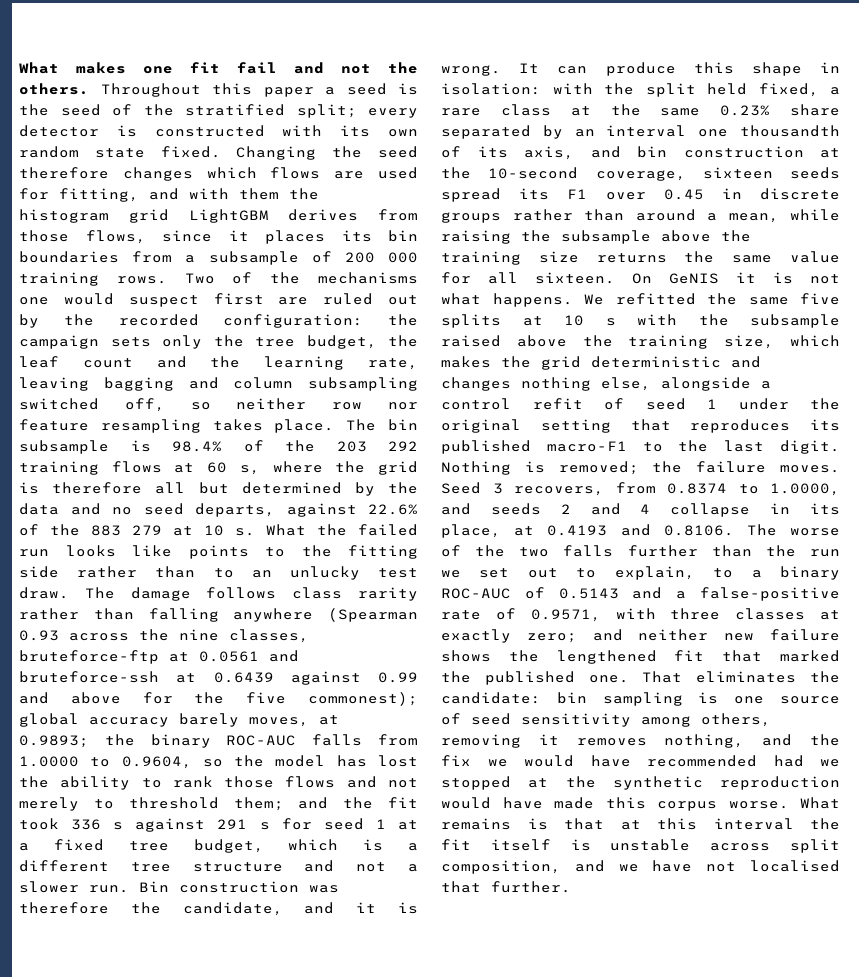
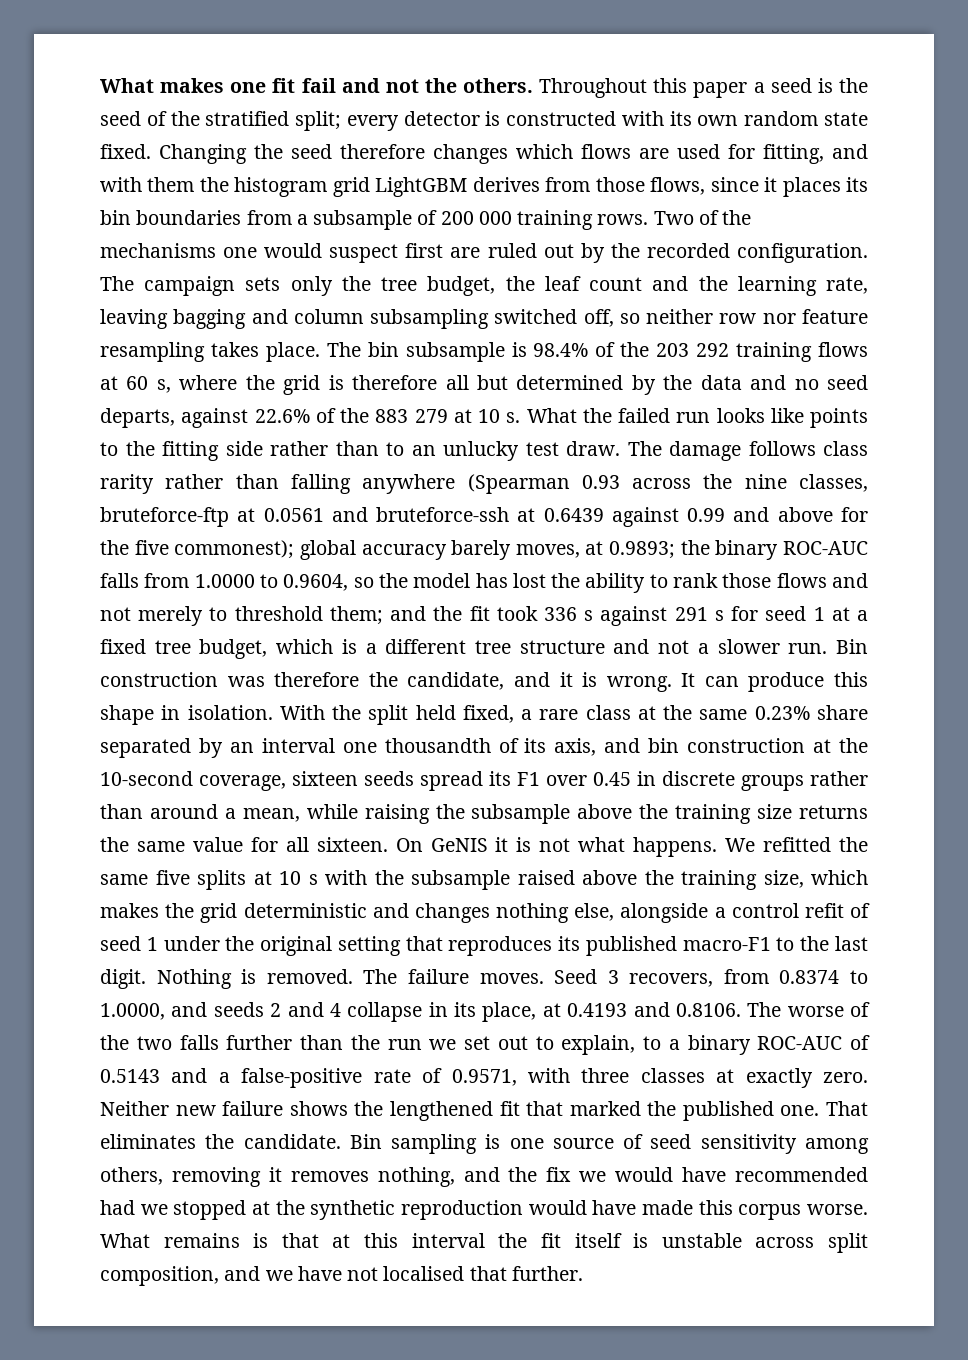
- Two of the mechanisms one would suspect first are ruled out by the recorded configuration: the campaign sets only the tree budget, the leaf count and the learning rate, leaving bagging and column subsampling switched off, so neither row nor feature resampling takes place.
+ Two of the mechanisms one would suspect first are ruled out by the recorded configuration. The campaign sets only the tree budget, the leaf count and the learning rate, leaving bagging and column subsampling switched off, so neither row nor feature resampling takes place.
- It can produce this shape in isolation: with the split held fixed, a rare class at the same 0.23% share separated by an interval one thousandth of its axis, and bin construction at the 10-second coverage, sixteen seeds spread its F1 over 0.45 in discrete groups rather than around a mean, while raising the subsample above the training size returns the same value for all sixteen.
+ It can produce this shape in isolation. With the split held fixed, a rare class at the same 0.23% share separated by an interval one thousandth of its axis, and bin construction at the 10-second coverage, sixteen seeds spread its F1 over 0.45 in discrete groups rather than around a mean, while raising the subsample above the training size returns the same value for all sixteen.
- Nothing is removed; the failure moves.
+ Nothing is removed. The failure moves.
- Seed 3 recovers, from 0.8374 to 1.0000, and seeds 2 and 4 collapse in its place, at 0.4193 and 0.8106. The worse of the two falls further than the run we set out to explain, to a binary ROC-AUC of 0.5143 and a false-positive rate of 0.9571, with three classes at exactly zero; and neither new failure shows the lengthened fit that marked the published one.
+ Seed 3 recovers, from 0.8374 to 1.0000, and seeds 2 and 4 collapse in its place, at 0.4193 and 0.8106. The worse of the two falls further than the run we set out to explain, to a binary ROC-AUC of 0.5143 and a false-positive rate of 0.9571, with three classes at exactly zero. Neither new failure shows the lengthened fit that marked the published one.
- That eliminates the candidate: bin sampling is one source of seed sensitivity among others, removing it removes nothing, and the fix we would have recommended had we stopped at the synthetic reproduction would have made this corpus worse.
+ That eliminates the candidate. Bin sampling is one source of seed sensitivity among others, removing it removes nothing, and the fix we would have recommended had we stopped at the synthetic reproduction would have made this corpus worse.

